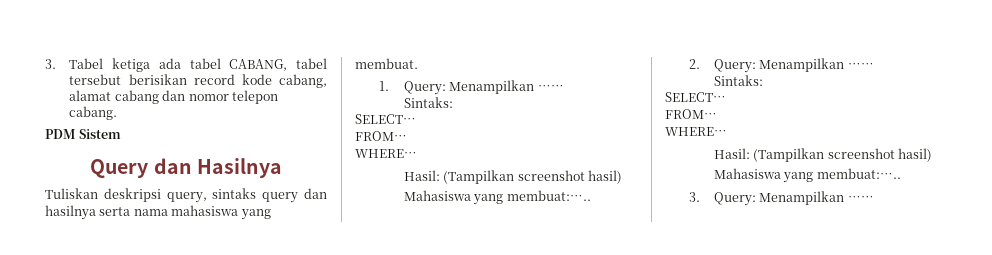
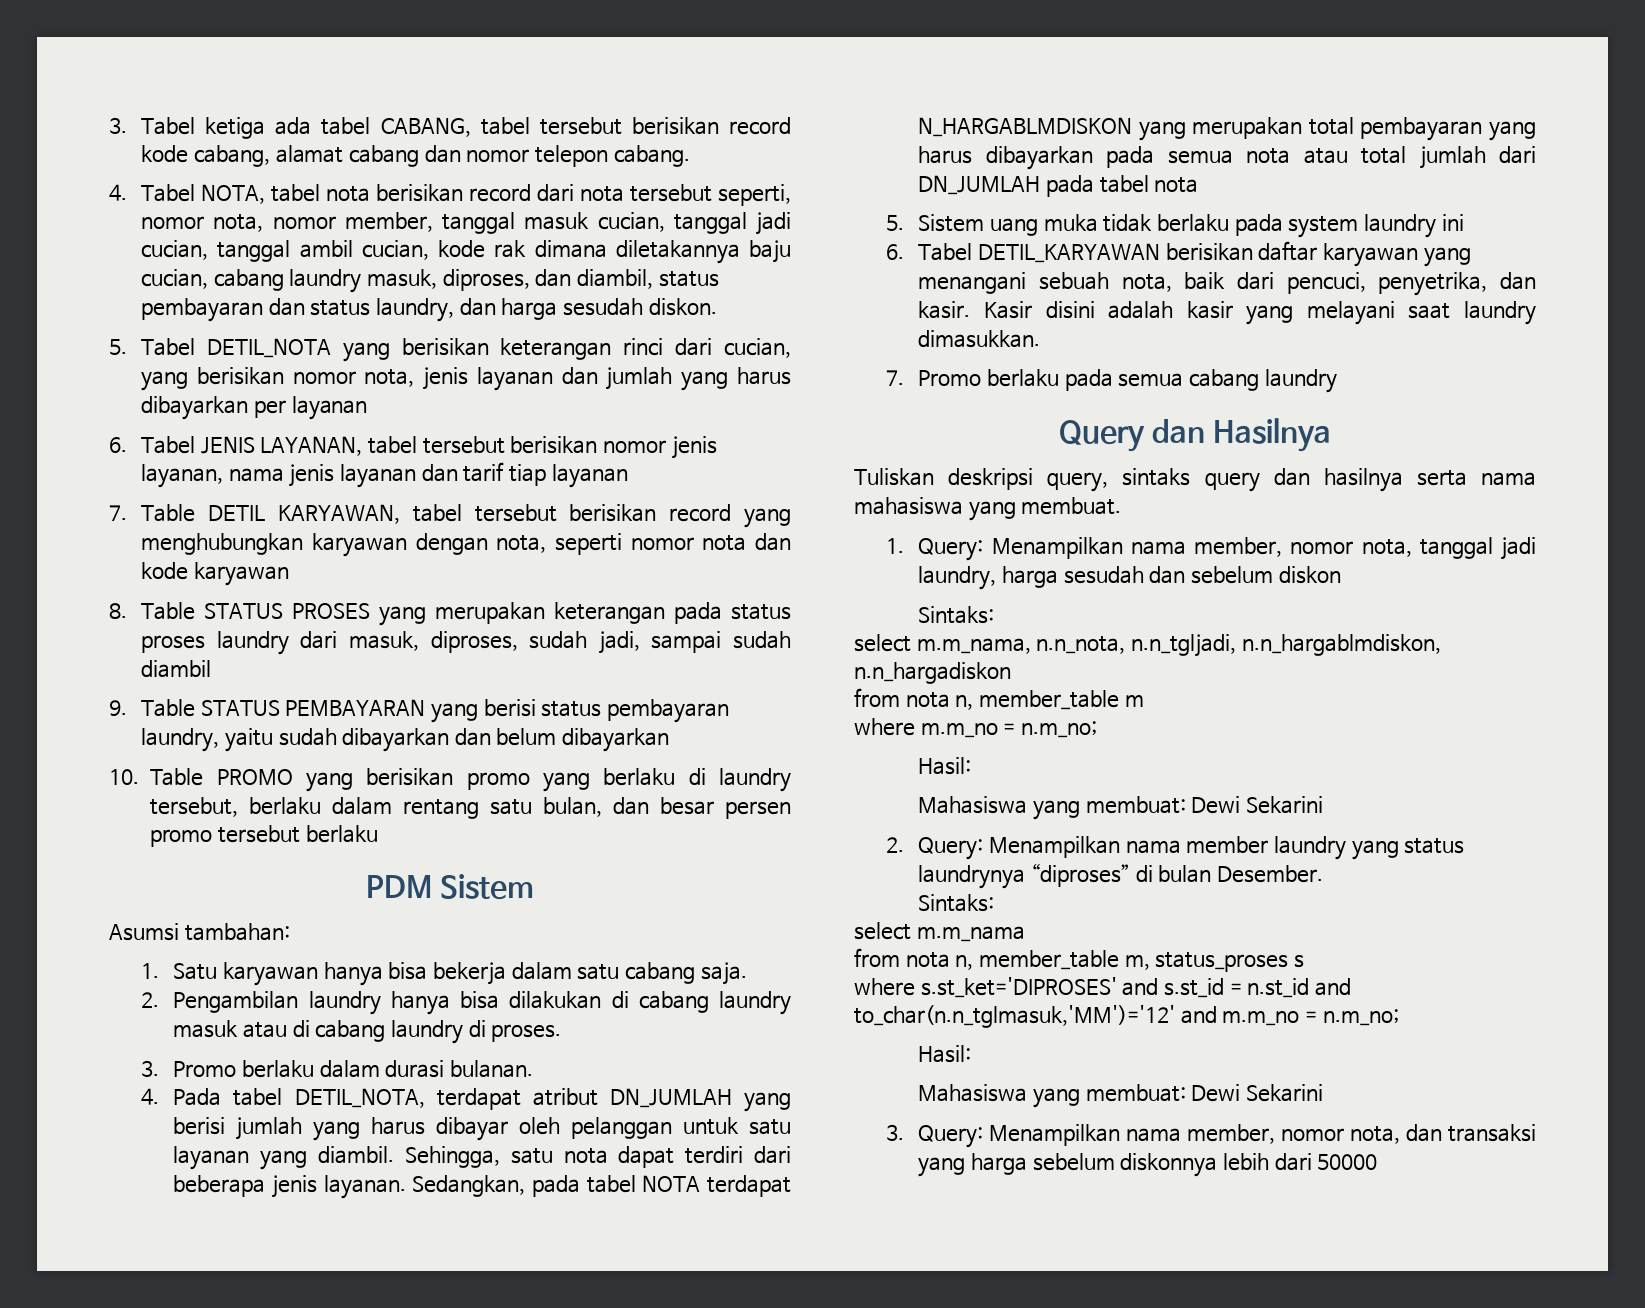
+ 4. Tabel NOTA, tabel nota berisikan record dari nota tersebut seperti, nomor nota, nomor member, tanggal masuk cucian, tanggal jadi cucian, tanggal ambil cucian, kode rak dimana diletakannya baju cucian, cabang laundry masuk, diproses, dan diambil, status pembayaran dan status laundry, dan harga sesudah diskon.
+ 5. Tabel DETIL_NOTA yang berisikan keterangan rinci dari cucian, yang berisikan nomor nota, jenis layanan dan jumlah yang harus dibayarkan per layanan
+ 6. Tabel JENIS LAYANAN, tabel tersebut berisikan nomor jenis layanan, nama jenis layanan dan tarif tiap layanan
+ 7. Table DETIL KARYAWAN, tabel tersebut berisikan record yang menghubungkan karyawan dengan nota, seperti nomor nota dan kode karyawan
+ 8. Table STATUS PROSES yang merupakan keterangan pada status proses laundry dari masuk, diproses, sudah jadi, sampai sudah diambil
+ 9. Table STATUS PEMBAYARAN yang berisi status pembayaran laundry, yaitu sudah dibayarkan dan belum dibayarkan
+ 10. Table PROMO yang berisikan promo yang berlaku di laundry tersebut, berlaku dalam rentang satu bulan, dan besar persen promo tersebut berlaku
  PDM Sistem
+ Asumsi tambahan:
+ 1. Satu karyawan hanya bisa bekerja dalam satu cabang saja.
+ 2. Pengambilan laundry hanya bisa dilakukan di cabang laundry masuk atau di cabang laundry di proses.
+ 3. Promo berlaku dalam durasi bulanan.
+ 4. Pada tabel DETIL_NOTA, terdapat atribut DN_JUMLAH yang berisi jumlah yang harus dibayar oleh pelanggan untuk satu layanan yang diambil. Sehingga, satu nota dapat terdiri dari beberapa jenis layanan. Sedangkan, pada tabel NOTA terdapat N_HARGABLMDISKON yang merupakan total pembayaran yang harus dibayarkan pada semua nota atau total jumlah dari DN_JUMLAH pada tabel nota
+ 5. Sistem uang muka tidak berlaku pada system laundry ini
+ 6. Tabel DETIL_KARYAWAN berisikan daftar karyawan yang menangani sebuah nota, baik dari pencuci, penyetrika, dan kasir. Kasir disini adalah kasir yang melayani saat laundry dimasukkan.
+ 7. Promo berlaku pada semua cabang laundry
- 1. Query: Menampilkan ……
+ 1. Query: Menampilkan nama member, nomor nota, tanggal jadi laundry, harga sesudah dan sebelum diskon
  Sintaks:
- SELECT…
- FROM…
- WHERE…
- Hasil: (Tampilkan screenshot hasil)
- Mahasiswa yang membuat:…..
+ select m.m_nama, n.n_nota, n.n_tgljadi, n.n_hargablmdiskon, n.n_hargadiskon
+ from nota n, member_table m
+ where m.m_no = n.m_no;
+ Hasil:
+ Mahasiswa yang membuat: Dewi Sekarini
- 2. Query: Menampilkan ……
+ 2. Query: Menampilkan nama member laundry yang status laundrynya “diproses” di bulan Desember.
  Sintaks:
- SELECT…
- FROM…
- WHERE…
- Hasil: (Tampilkan screenshot hasil)
- Mahasiswa yang membuat:…..
+ select m.m_nama
+ from nota n, member_table m, status_proses s
+ where s.st_ket='DIPROSES' and s.st_id = n.st_id and to_char(n.n_tglmasuk,'MM')='12' and m.m_no = n.m_no;
+ Hasil:
+ Mahasiswa yang membuat: Dewi Sekarini
- 3. Query: Menampilkan ……
+ 3. Query: Menampilkan nama member, nomor nota, dan transaksi yang harga sebelum diskonnya lebih dari 50000

